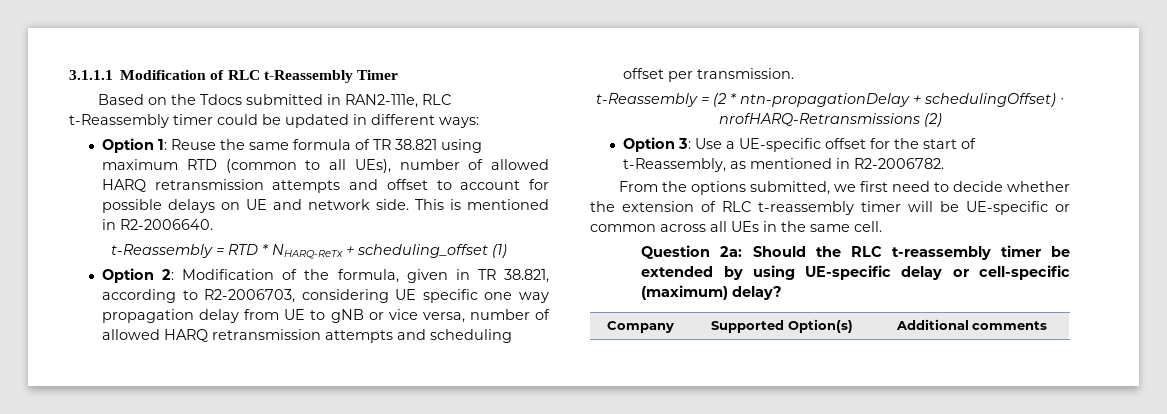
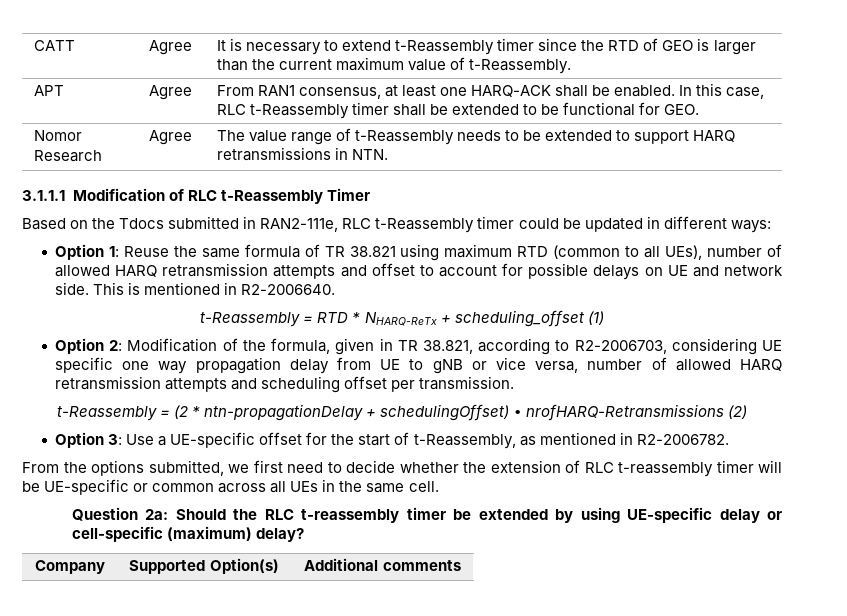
+ CATT | Agree | It is necessary to extend t-Reassembly timer since the RTD of GEO is larger than the current maximum value of t-Reassembly.
+ APT | Agree | From RAN1 consensus, at least one HARQ-ACK shall be enabled. In this case, RLC t-Reassembly timer shall be extended to be functional for GEO.
+ Nomor Research | Agree | The value range of t-Reassembly needs to be extended to support HARQ retransmissions in NTN.

